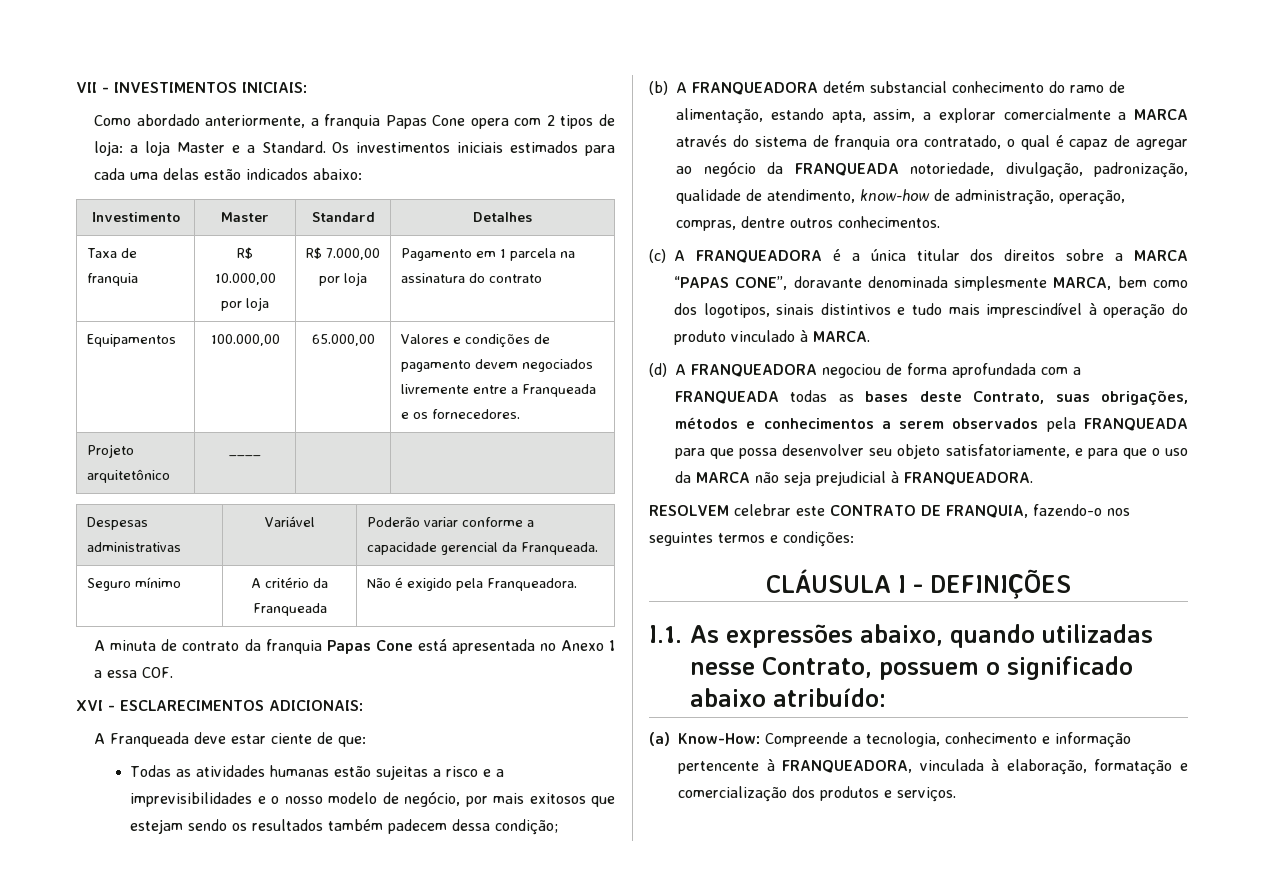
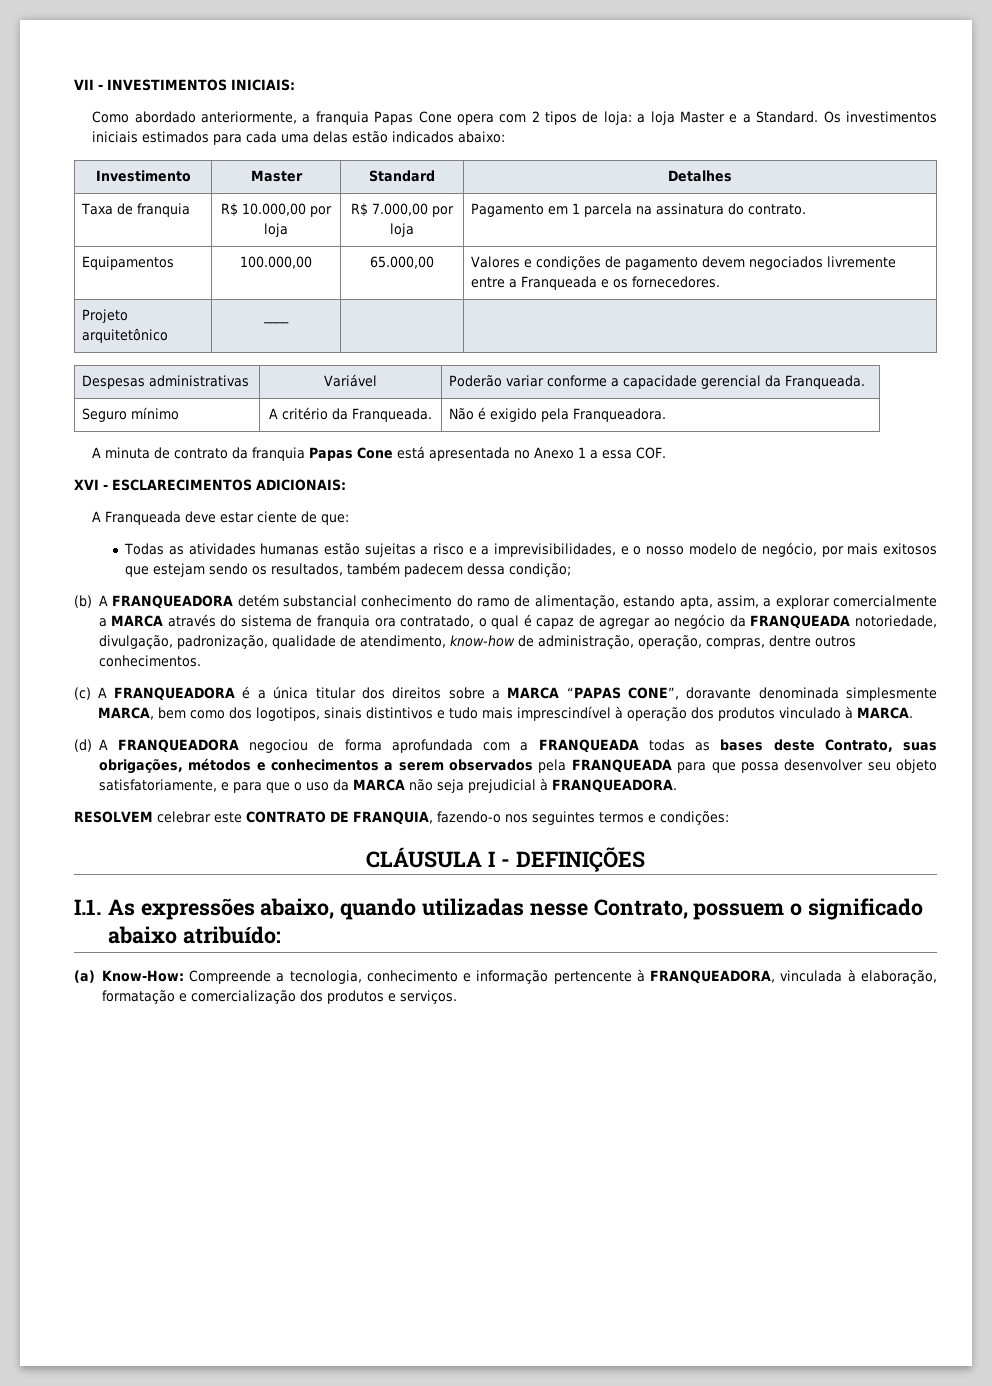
- Taxa de franquia | R$ 10.000,00 por loja | R$ 7.000,00 por loja | Pagamento em 1 parcela na assinatura do contrato
+ Taxa de franquia | R$ 10.000,00 por loja | R$ 7.000,00 por loja | Pagamento em 1 parcela na assinatura do contrato.
- Seguro mínimo | A critério da Franqueada | Não é exigido pela Franqueadora.
+ Seguro mínimo | A critério da Franqueada. | Não é exigido pela Franqueadora.
- Todas as atividades humanas estão sujeitas a risco e a imprevisibilidades e o nosso modelo de negócio, por mais exitosos que estejam sendo os resultados também padecem dessa condição;
+ Todas as atividades humanas estão sujeitas a risco e a imprevisibilidades, e o nosso modelo de negócio, por mais exitosos que estejam sendo os resultados, também padecem dessa condição;
- (c) A FRANQUEADORA é a única titular dos direitos sobre a MARCA “PAPAS CONE”, doravante denominada simplesmente MARCA, bem como dos logotipos, sinais distintivos e tudo mais imprescindível à operação do produto vinculado à MARCA.
+ (c) A FRANQUEADORA é a única titular dos direitos sobre a MARCA “PAPAS CONE”, doravante denominada simplesmente MARCA, bem como dos logotipos, sinais distintivos e tudo mais imprescindível à operação dos produtos vinculado à MARCA.

